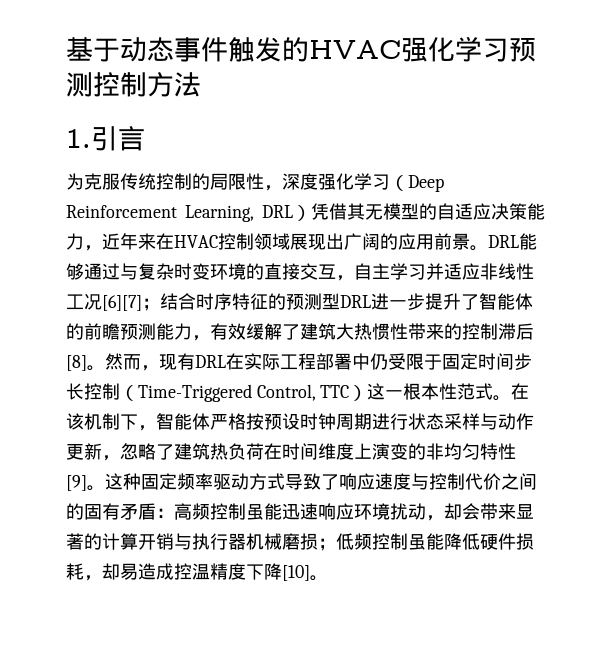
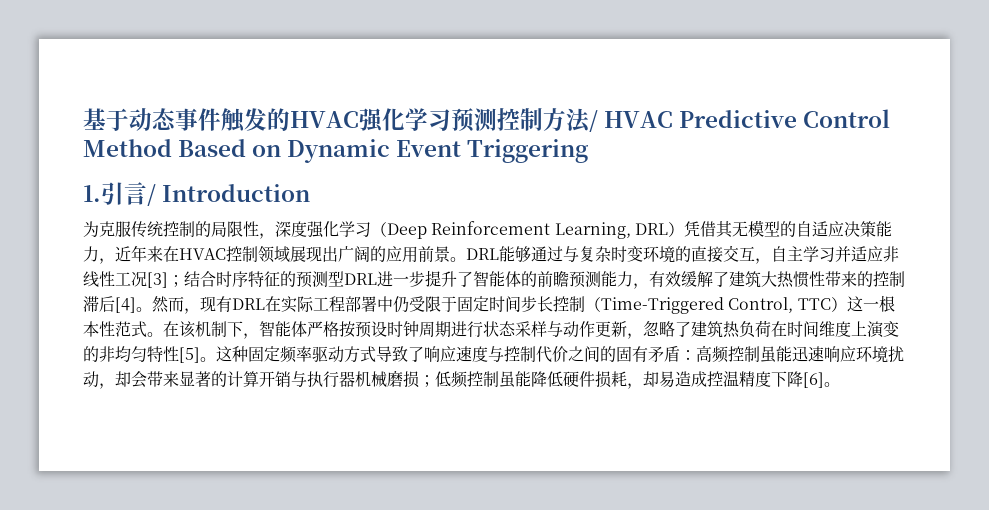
- 基于动态事件触发的HVAC强化学习预测控制方法
+ 基于动态事件触发的HVAC强化学习预测控制方法/ HVAC Predictive Control Method Based on Dynamic Event Triggering
- 1.引言
+ 1.引言/ Introduction
- DRL能够通过与复杂时变环境的直接交互，自主学习并适应非线性工况[6][7]；结合时序特征的预测型DRL进一步提升了智能体的前瞻预测能力，有效缓解了建筑大热惯性带来的控制滞后[8]。
+ DRL能够通过与复杂时变环境的直接交互，自主学习并适应非线性工况[3]；结合时序特征的预测型DRL进一步提升了智能体的前瞻预测能力，有效缓解了建筑大热惯性带来的控制滞后[4]。
- 在该机制下，智能体严格按预设时钟周期进行状态采样与动作更新，忽略了建筑热负荷在时间维度上演变的非均匀特性[9]。
+ 在该机制下，智能体严格按预设时钟周期进行状态采样与动作更新，忽略了建筑热负荷在时间维度上演变的非均匀特性[5]。
- 这种固定频率驱动方式导致了响应速度与控制代价之间的固有矛盾：高频控制虽能迅速响应环境扰动，却会带来显著的计算开销与执行器机械磨损；低频控制虽能降低硬件损耗，却易造成控温精度下降[10]。
+ 这种固定频率驱动方式导致了响应速度与控制代价之间的固有矛盾：高频控制虽能迅速响应环境扰动，却会带来显著的计算开销与执行器机械磨损；低频控制虽能降低硬件损耗，却易造成控温精度下降[6]。

